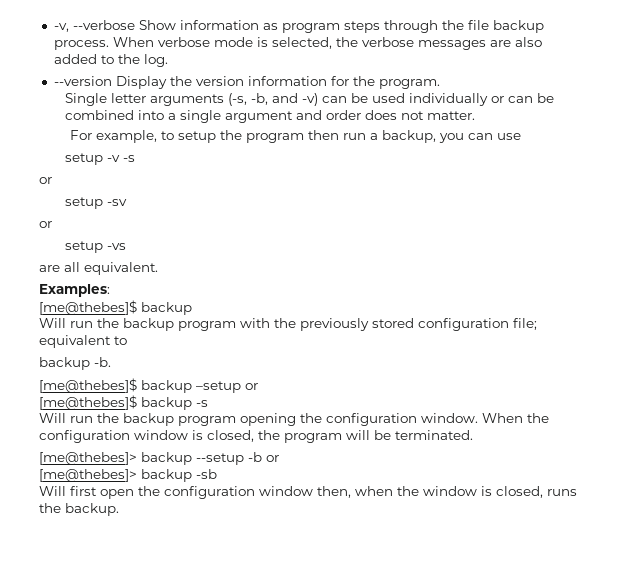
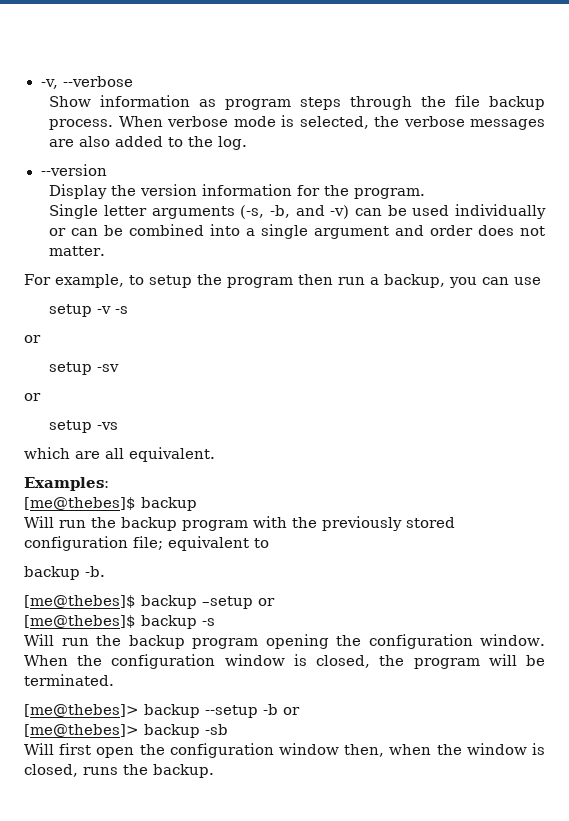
- -v, --verbose Show information as program steps through the file backup process.
+ -v, --verbose
+ Show information as program steps through the file backup process.
- --version Display the version information for the program.
+ --version
+ Display the version information for the program.
- are all equivalent.
+ which are all equivalent.

